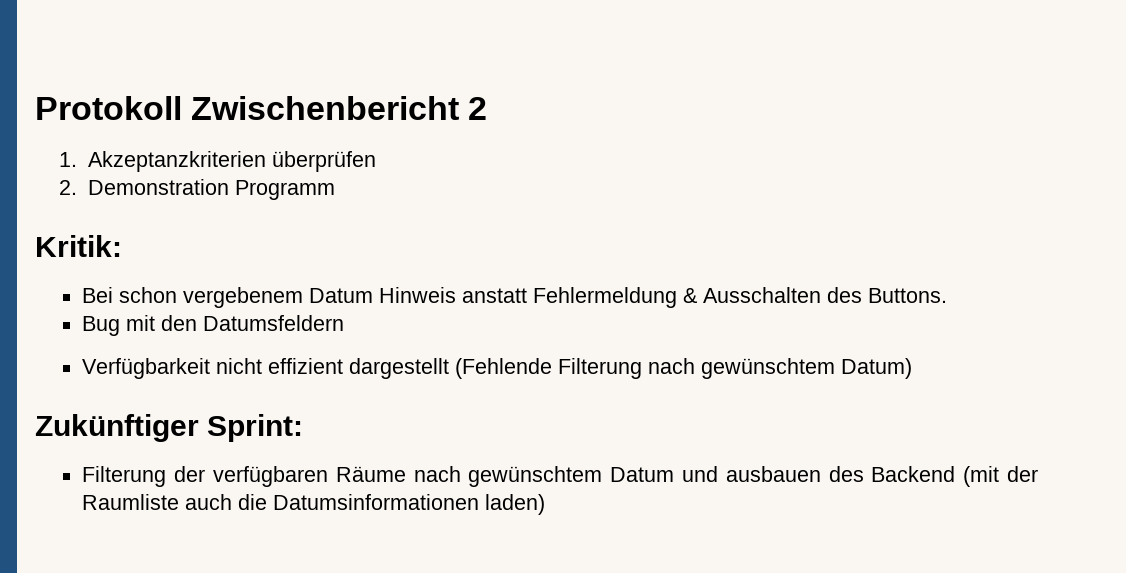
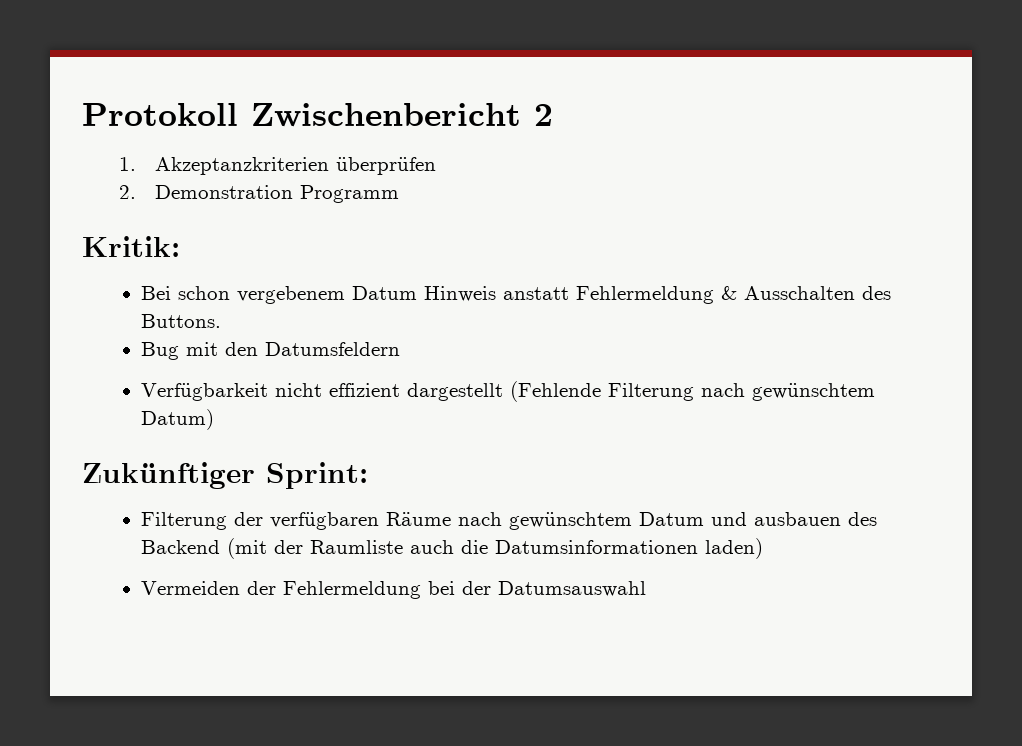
+ Vermeiden der Fehlermeldung bei der Datumsauswahl

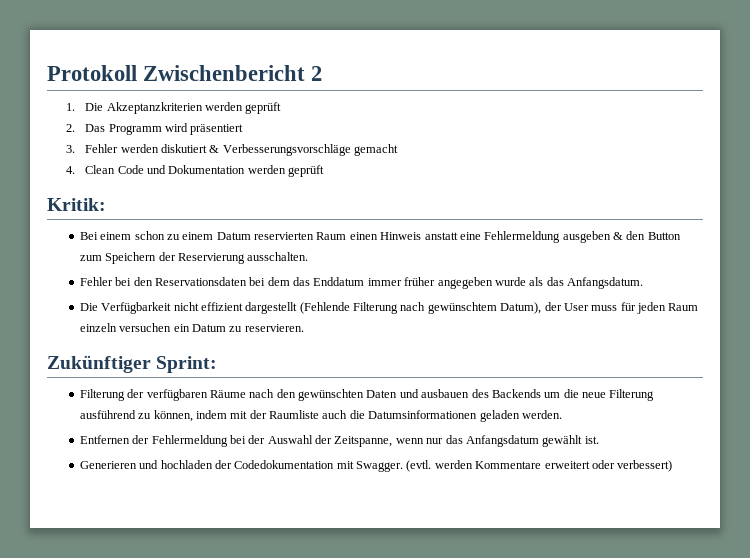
- 1. Akzeptanzkriterien überprüfen
+ 1. Die Akzeptanzkriterien werden geprüft
- 2. Demonstration Programm
+ 2. Das Programm wird präsentiert
+ 3. Fehler werden diskutiert & Verbesserungsvorschläge gemacht
+ 4. Clean Code und Dokumentation werden geprüft
  Kritik:
- Bei schon vergebenem Datum Hinweis anstatt Fehlermeldung & Ausschalten des Buttons.
- Bug mit den Datumsfeldern
- Verfügbarkeit nicht effizient dargestellt (Fehlende Filterung nach gewünschtem Datum)
+ Bei einem schon zu einem Datum reservierten Raum einen Hinweis anstatt eine Fehlermeldung ausgeben & den Button zum Speichern der Reservierung ausschalten.
+ Fehler bei den Reservationsdaten bei dem das Enddatum immer früher angegeben wurde als das Anfangsdatum.
+ Die Verfügbarkeit nicht effizient dargestellt (Fehlende Filterung nach gewünschtem Datum), der User muss für jeden Raum einzeln versuchen ein Datum zu reservieren.
- Filterung der verfügbaren Räume nach gewünschtem Datum und ausbauen des Backend (mit der Raumliste auch die Datumsinformationen laden)
- Vermeiden der Fehlermeldung bei der Datumsauswahl
+ Filterung der verfügbaren Räume nach den gewünschten Daten und ausbauen des Backends um die neue Filterung ausführend zu können, indem mit der Raumliste auch die Datumsinformationen geladen werden.
+ Entfernen der Fehlermeldung bei der Auswahl der Zeitspanne, wenn nur das Anfangsdatum gewählt ist.
+ Generieren und hochladen der Codedokumentation mit Swagger. (evtl. werden Kommentare erweitert oder verbessert)

